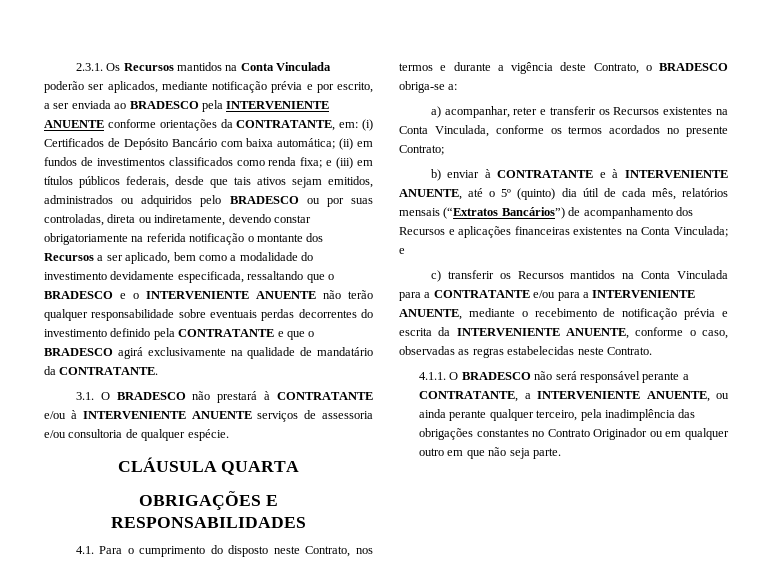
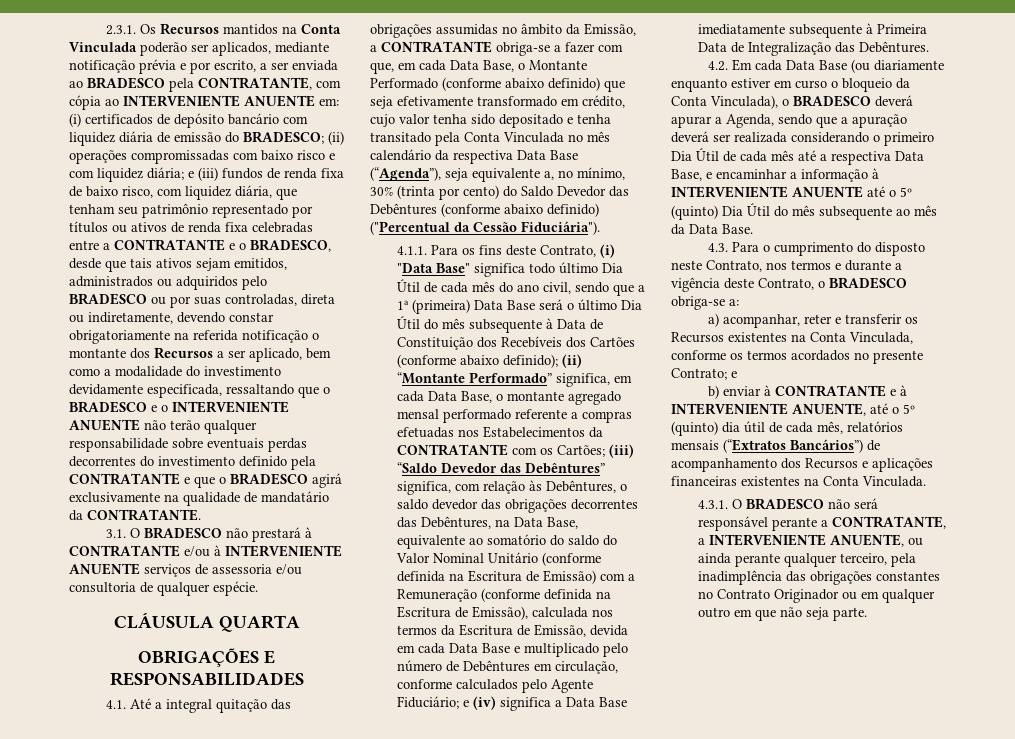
- 2.3.1. Os Recursos mantidos na Conta Vinculada poderão ser aplicados, mediante notificação prévia e por escrito, a ser enviada ao BRADESCO pela INTERVENIENTE ANUENTE conforme orientações da CONTRATANTE, em: (i) Certificados de Depósito Bancário com baixa automática; (ii) em fundos de investimentos classificados como renda fixa; e (iii) em títulos públicos federais, desde que tais ativos sejam emitidos, administrados ou adquiridos pelo BRADESCO ou por suas controladas, direta ou indiretamente, devendo constar obrigatoriamente na referida notificação o montante dos Recursos a ser aplicado, bem como a modalidade do investimento devidamente especificada, ressaltando que o BRADESCO e o INTERVENIENTE ANUENTE não terão qualquer responsabilidade sobre eventuais perdas decorrentes do investimento definido pela CONTRATANTE e que o BRADESCO agirá exclusivamente na qualidade de mandatário da CONTRATANTE.
+ 2.3.1. Os Recursos mantidos na Conta Vinculada poderão ser aplicados, mediante notificação prévia e por escrito, a ser enviada ao BRADESCO pela CONTRATANTE, com cópia ao INTERVENIENTE ANUENTE em: (i) certificados de depósito bancário com liquidez diária de emissão do BRADESCO; (ii) operações compromissadas com baixo risco e com liquidez diária; e (iii) fundos de renda fixa de baixo risco, com liquidez diária, que tenham seu patrimônio representado por títulos ou ativos de renda fixa celebradas entre a CONTRATANTE e o BRADESCO, desde que tais ativos sejam emitidos, administrados ou adquiridos pelo BRADESCO ou por suas controladas, direta ou indiretamente, devendo constar obrigatoriamente na referida notificação o montante dos Recursos a ser aplicado, bem como a modalidade do investimento devidamente especificada, ressaltando que o BRADESCO e o INTERVENIENTE ANUENTE não terão qualquer responsabilidade sobre eventuais perdas decorrentes do investimento definido pela CONTRATANTE e que o BRADESCO agirá exclusivamente na qualidade de mandatário da CONTRATANTE.
- 4.1. Para o cumprimento do disposto neste Contrato, nos termos e durante a vigência deste Contrato, o BRADESCO obriga-se a:
+ 4.1. Até a integral quitação das obrigações assumidas no âmbito da Emissão, a CONTRATANTE obriga-se a fazer com que, em cada Data Base, o Montante Performado (conforme abaixo definido) que seja efetivamente transformado em crédito, cujo valor tenha sido depositado e tenha transitado pela Conta Vinculada no mês calendário da respectiva Data Base (“Agenda”), seja equivalente a, no mínimo, 30% (trinta por cento) do Saldo Devedor das Debêntures (conforme abaixo definido) ("Percentual da Cessão Fiduciária").
+ 4.1.1. Para os fins deste Contrato, (i) "Data Base" significa todo último Dia Útil de cada mês do ano civil, sendo que a 1ª (primeira) Data Base será o último Dia Útil do mês subsequente à Data de Constituição dos Recebíveis dos Cartões (conforme abaixo definido); (ii) “Montante Performado” significa, em cada Data Base, o montante agregado mensal performado referente a compras efetuadas nos Estabelecimentos da CONTRATANTE com os Cartões; (iii) “Saldo Devedor das Debêntures” significa, com relação às Debêntures, o saldo devedor das obrigações decorrentes das Debêntures, na Data Base, equivalente ao somatório do saldo do Valor Nominal Unitário (conforme definida na Escritura de Emissão) com a Remuneração (conforme definida na Escritura de Emissão), calculada nos termos da Escritura de Emissão, devida em cada Data Base e multiplicado pelo número de Debêntures em circulação, conforme calculados pelo Agente Fiduciário; e (iv) significa a Data Base imediatamente subsequente à Primeira Data de Integralização das Debêntures.
+ 4.2. Em cada Data Base (ou diariamente enquanto estiver em curso o bloqueio da Conta Vinculada), o BRADESCO deverá apurar a Agenda, sendo que a apuração deverá ser realizada considerando o primeiro Dia Útil de cada mês até a respectiva Data Base, e encaminhar a informação à INTERVENIENTE ANUENTE até o 5º (quinto) Dia Útil do mês subsequente ao mês da Data Base.
+ 4.3. Para o cumprimento do disposto neste Contrato, nos termos e durante a vigência deste Contrato, o BRADESCO obriga-se a:
- a) acompanhar, reter e transferir os Recursos existentes na Conta Vinculada, conforme os termos acordados no presente Contrato;
+ a) acompanhar, reter e transferir os Recursos existentes na Conta Vinculada, conforme os termos acordados no presente Contrato; e
- b) enviar à CONTRATANTE e à INTERVENIENTE ANUENTE, até o 5º (quinto) dia útil de cada mês, relatórios mensais (“Extratos Bancários”) de acompanhamento dos Recursos e aplicações financeiras existentes na Conta Vinculada; e
- c) transferir os Recursos mantidos na Conta Vinculada para a CONTRATANTE e/ou para a INTERVENIENTE ANUENTE, mediante o recebimento de notificação prévia e escrita da INTERVENIENTE ANUENTE, conforme o caso, observadas as regras estabelecidas neste Contrato.
- 4.1.1. O BRADESCO não será responsável perante a CONTRATANTE, a INTERVENIENTE ANUENTE, ou ainda perante qualquer terceiro, pela inadimplência das obrigações constantes no Contrato Originador ou em qualquer outro em que não seja parte.
+ b) enviar à CONTRATANTE e à INTERVENIENTE ANUENTE, até o 5º (quinto) dia útil de cada mês, relatórios mensais (“Extratos Bancários”) de acompanhamento dos Recursos e aplicações financeiras existentes na Conta Vinculada.
+ 4.3.1. O BRADESCO não será responsável perante a CONTRATANTE, a INTERVENIENTE ANUENTE, ou ainda perante qualquer terceiro, pela inadimplência das obrigações constantes no Contrato Originador ou em qualquer outro em que não seja parte.

